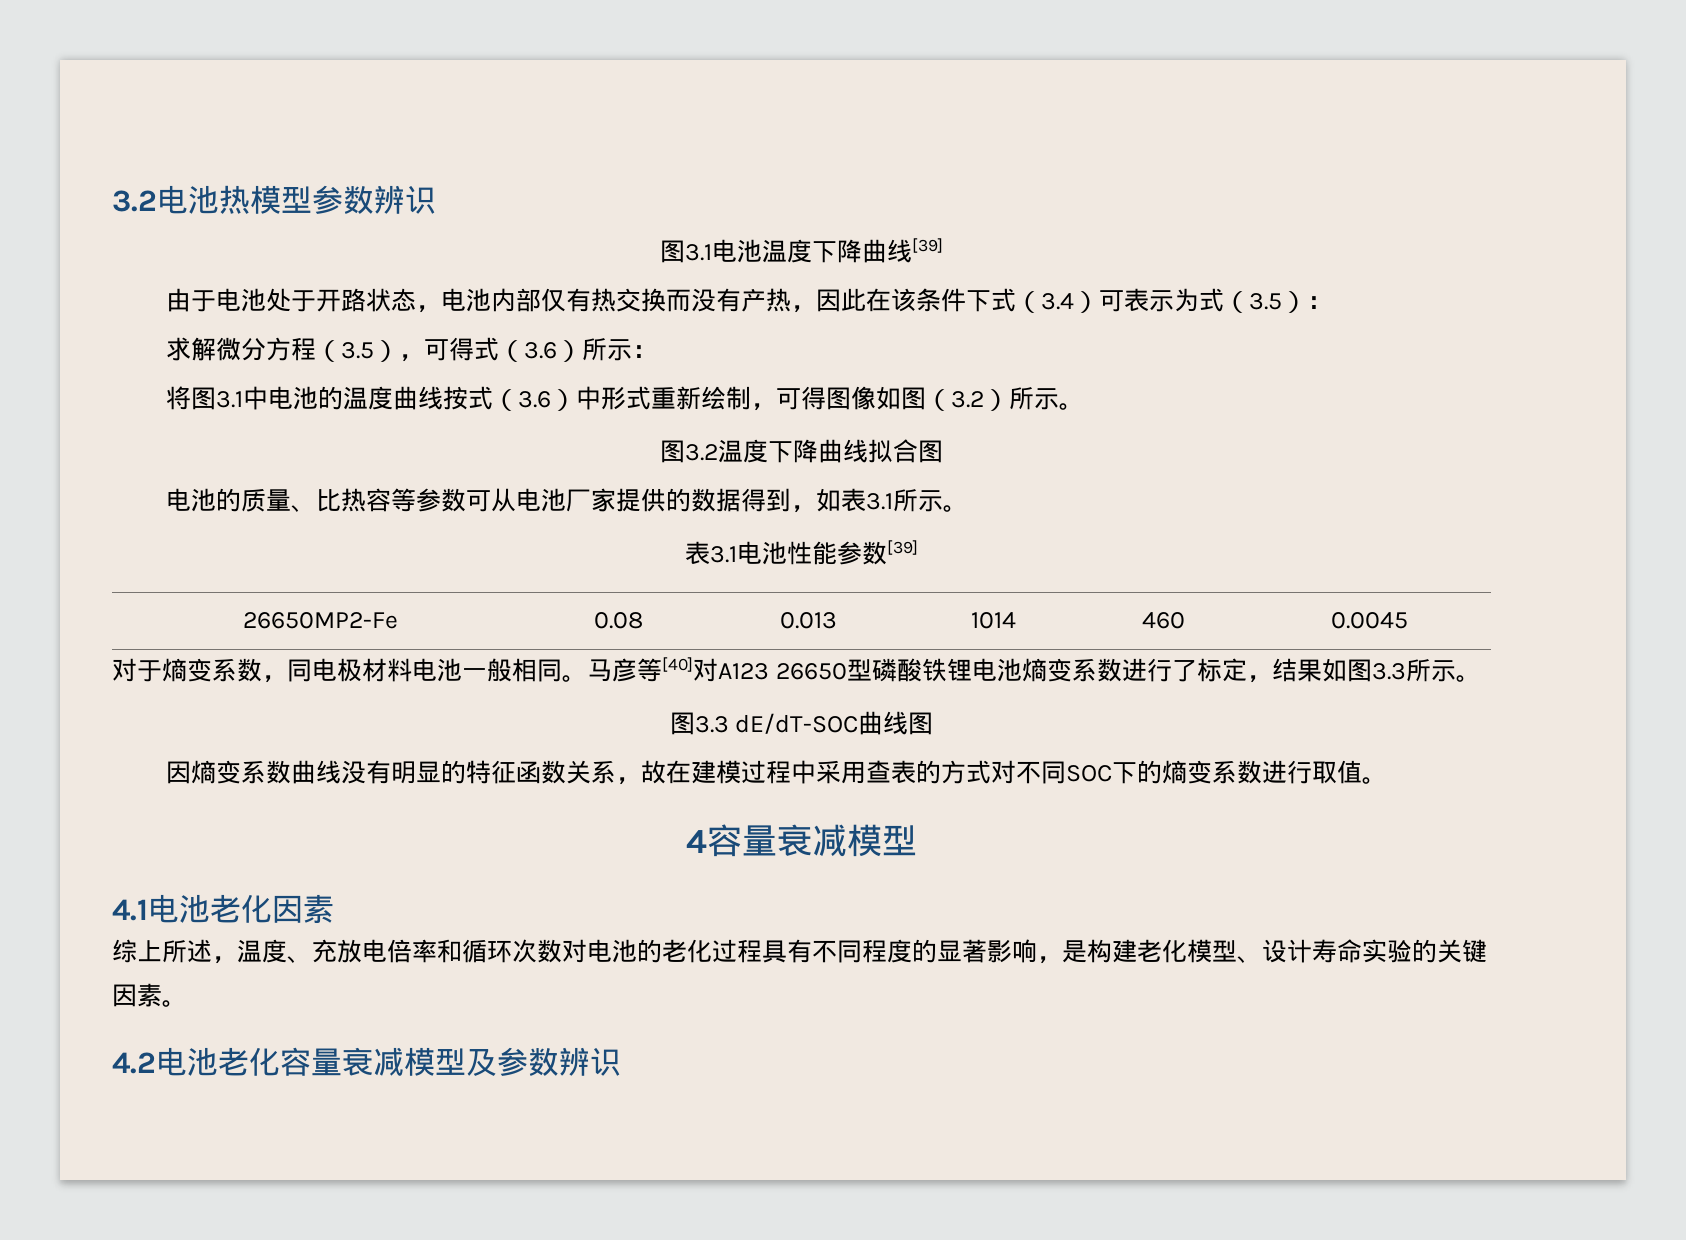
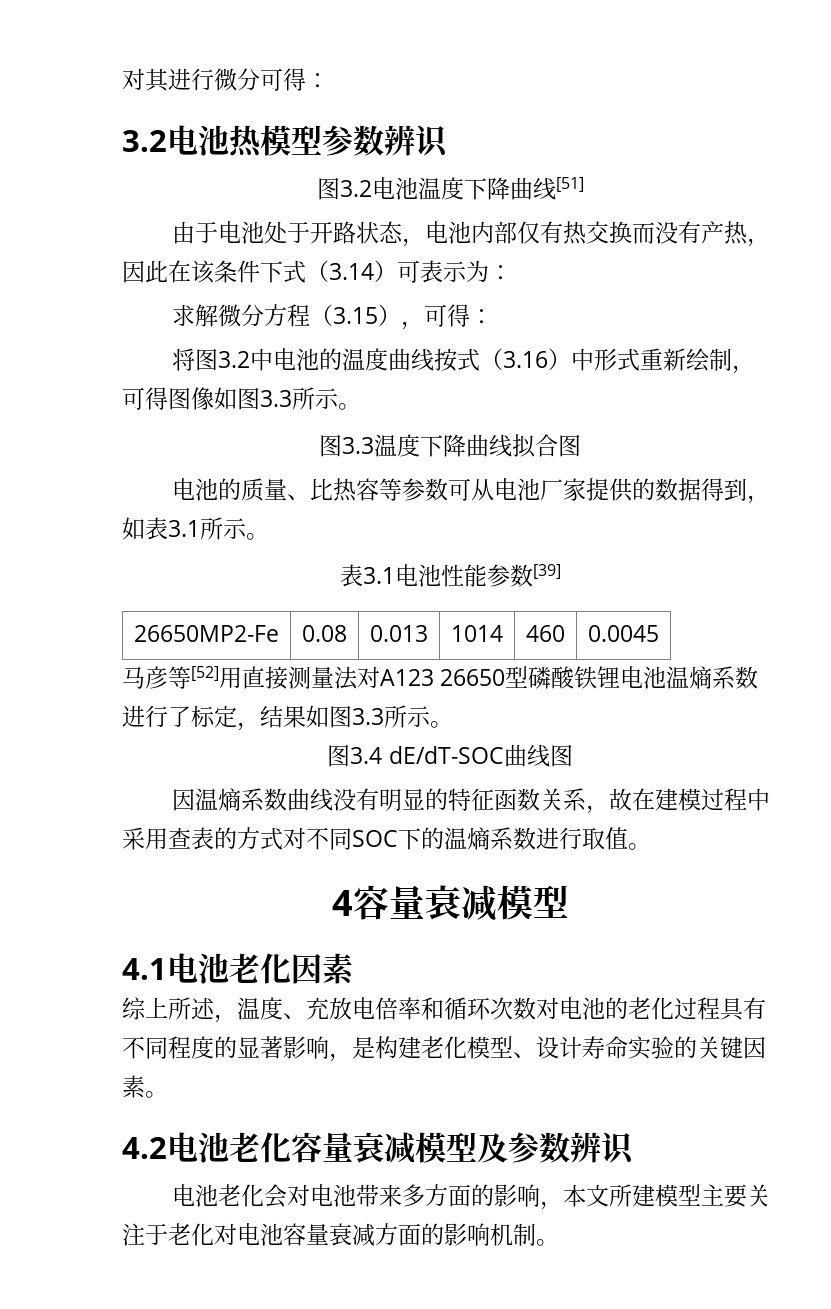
+ 对其进行微分可得：
- 图3.1电池温度下降曲线[39]
+ 图3.2电池温度下降曲线[51]
- 由于电池处于开路状态，电池内部仅有热交换而没有产热，因此在该条件下式（3.4）可表示为式（3.5）：
+ 由于电池处于开路状态，电池内部仅有热交换而没有产热，因此在该条件下式（3.14）可表示为：
- 求解微分方程（3.5），可得式（3.6）所示：
+ 求解微分方程（3.15），可得：
- 将图3.1中电池的温度曲线按式（3.6）中形式重新绘制，可得图像如图（3.2）所示。
- 图3.2温度下降曲线拟合图
+ 将图3.2中电池的温度曲线按式（3.16）中形式重新绘制，可得图像如图3.3所示。
+ 图3.3温度下降曲线拟合图
- 对于熵变系数，同电极材料电池一般相同。马彦等[40]对A123 26650型磷酸铁锂电池熵变系数进行了标定，结果如图3.3所示。
+ 马彦等[52]用直接测量法对A123 26650型磷酸铁锂电池温熵系数进行了标定，结果如图3.3所示。
- 图3.3 dE/dT-SOC曲线图
+ 图3.4 dE/dT-SOC曲线图
- 因熵变系数曲线没有明显的特征函数关系，故在建模过程中采用查表的方式对不同SOC下的熵变系数进行取值。
+ 因温熵系数曲线没有明显的特征函数关系，故在建模过程中采用查表的方式对不同SOC下的温熵系数进行取值。
+ 电池老化会对电池带来多方面的影响，本文所建模型主要关注于老化对电池容量衰减方面的影响机制。

